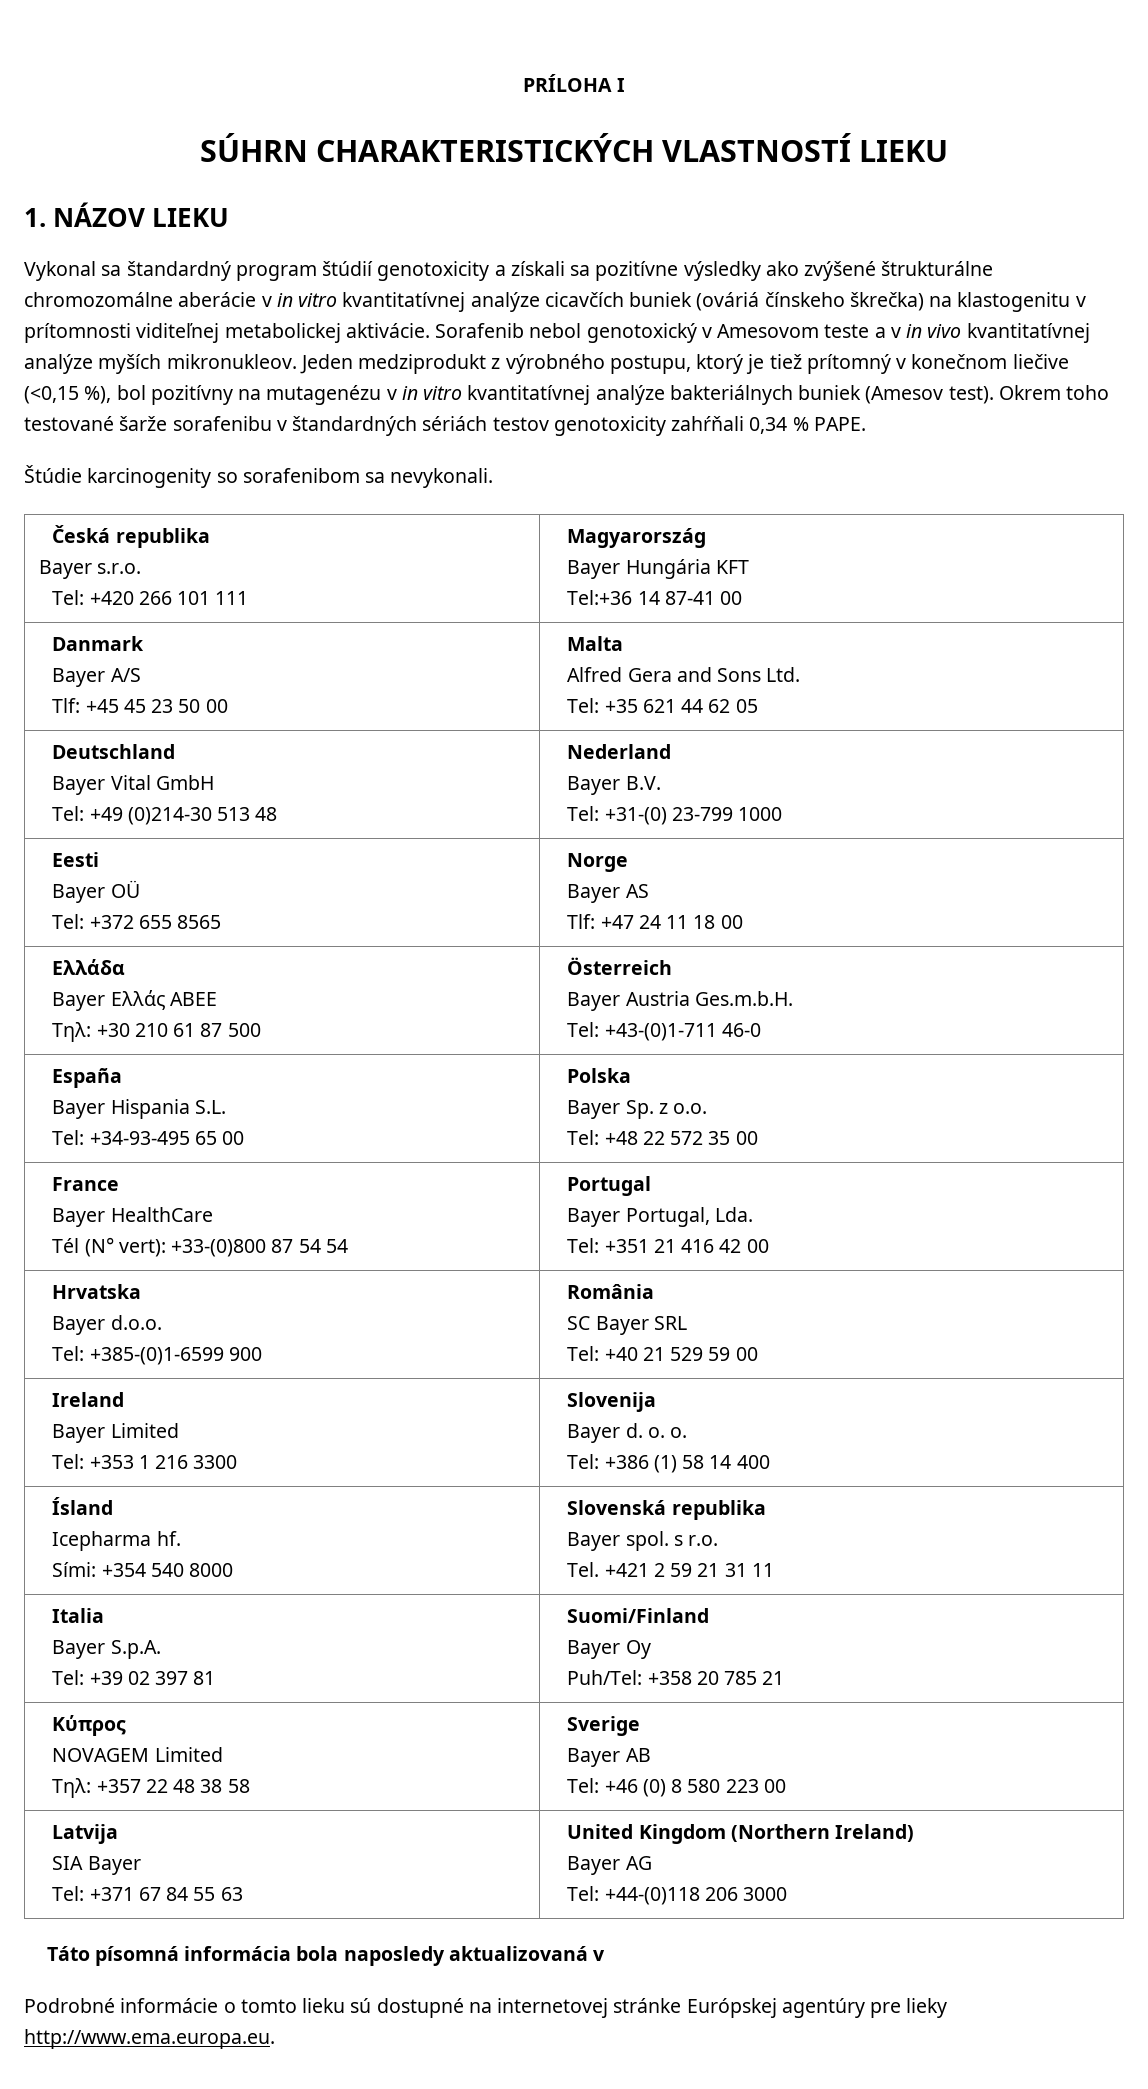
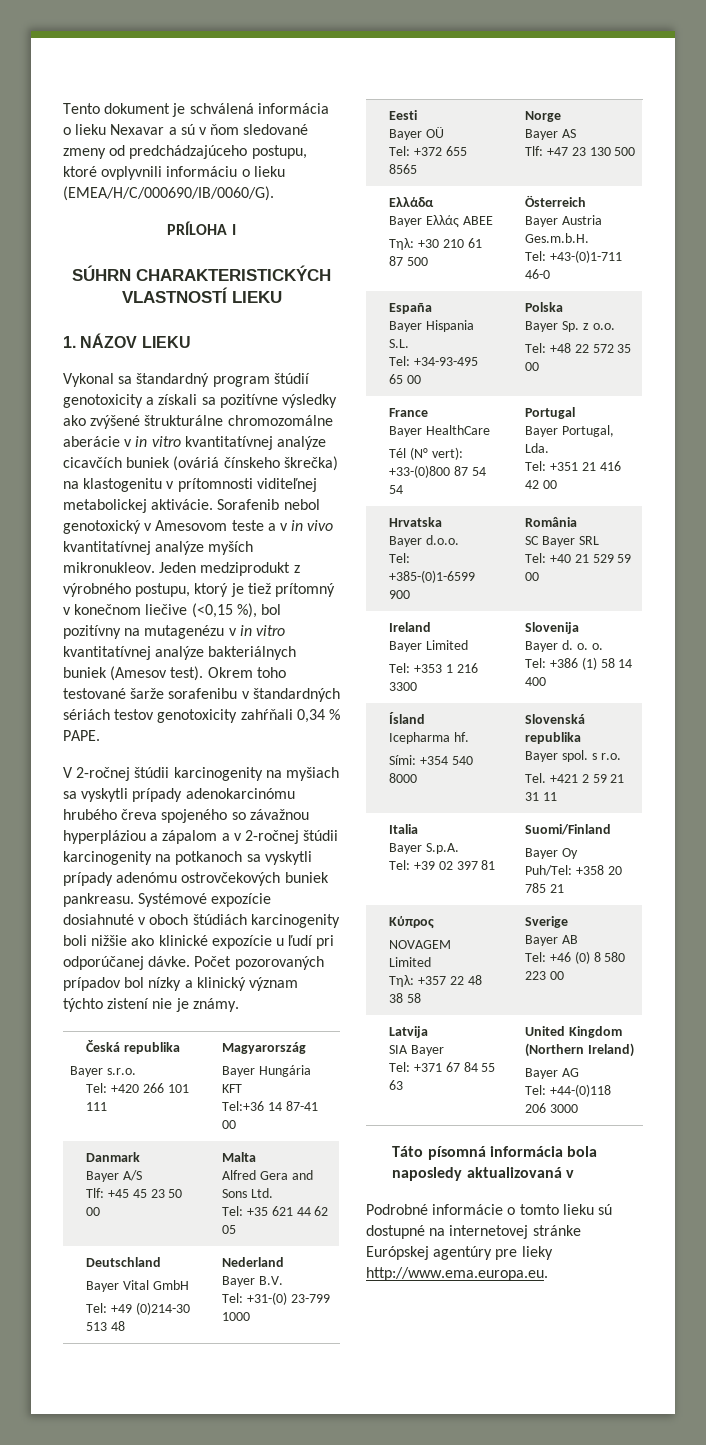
+ Tento dokument je schválená informácia o lieku Nexavar a sú v ňom sledované zmeny od predchádzajúceho postupu, ktoré ovplyvnili informáciu o lieku (EMEA/H/C/000690/IB/0060/G).
- Štúdie karcinogenity so sorafenibom sa nevykonali.
+ V 2-ročnej štúdii karcinogenity na myšiach sa vyskytli prípady adenokarcinómu hrubého čreva spojeného so závažnou hyperpláziou a zápalom a v 2-ročnej štúdii karcinogenity na potkanoch sa vyskytli prípady adenómu ostrovčekových buniek pankreasu. Systémové expozície dosiahnuté v oboch štúdiách karcinogenity boli nižšie ako klinické expozície u ľudí pri odporúčanej dávke. Počet pozorovaných prípadov bol nízky a klinický význam týchto zistení nie je známy.
  Eesti
  Bayer OÜ
  Tel: +372 655 8565 | Norge
  Bayer AS
- Tlf: +47 24 11 18 00
+ Tlf: +47 23 130 500

